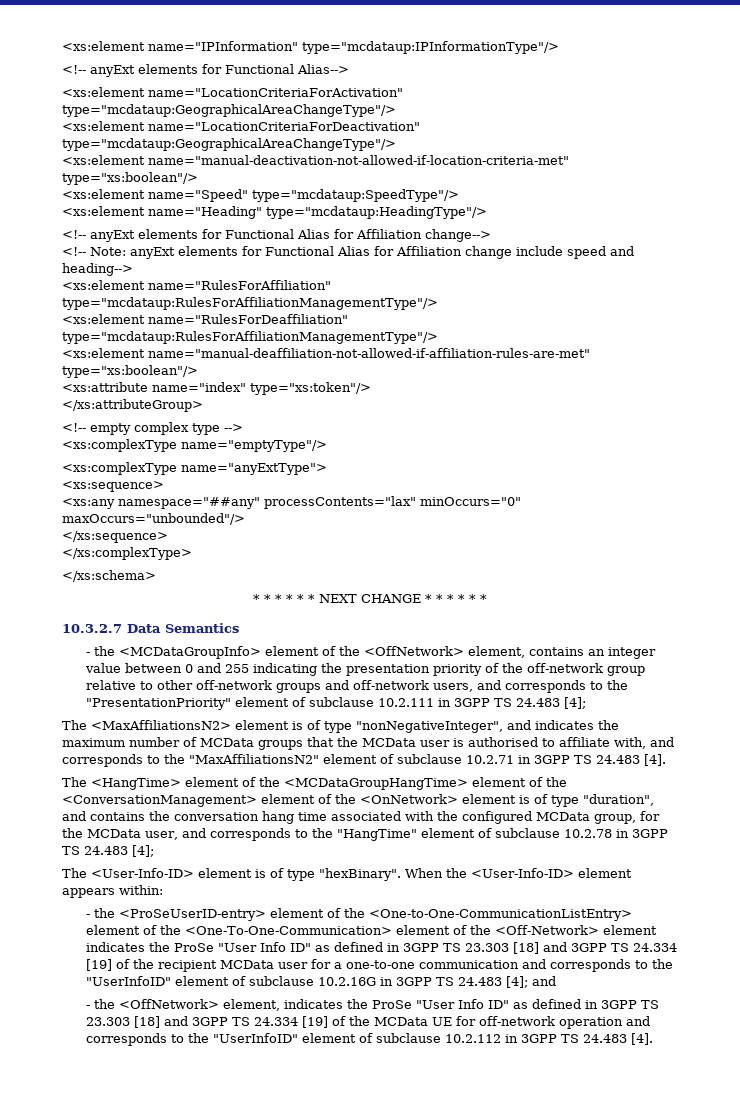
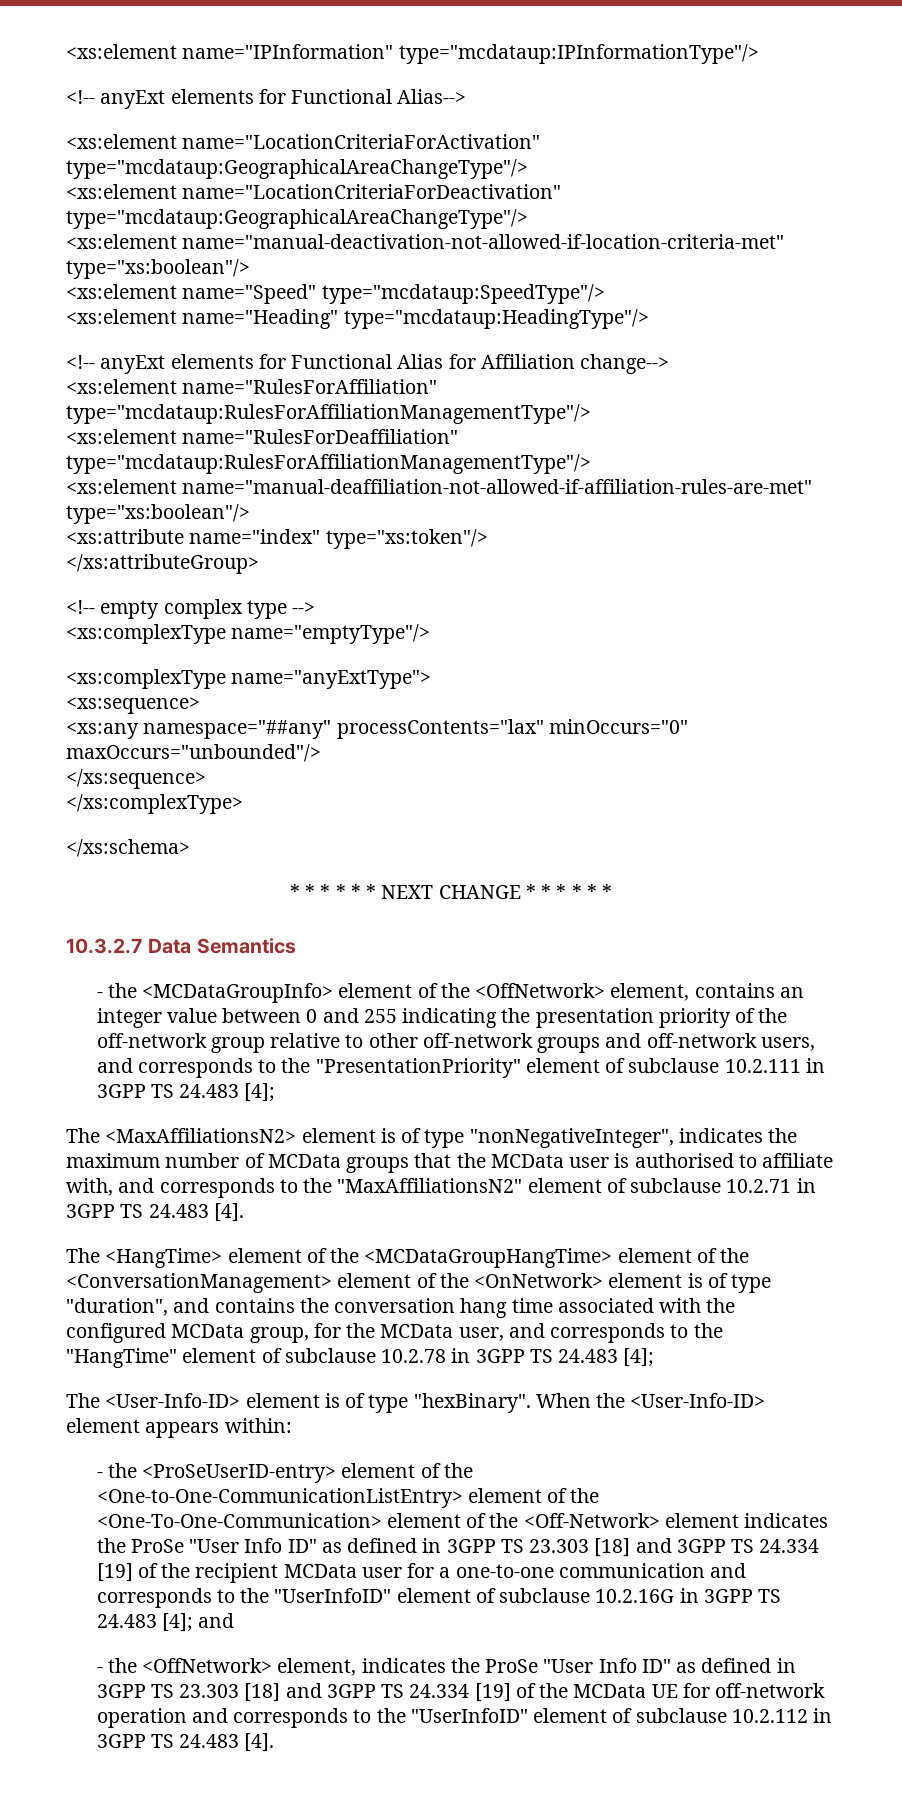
- <!-- Note: anyExt elements for Functional Alias for Affiliation change include speed and heading-->
- The <MaxAffiliationsN2> element is of type "nonNegativeInteger", and indicates the maximum number of MCData groups that the MCData user is authorised to affiliate with, and corresponds to the "MaxAffiliationsN2" element of subclause 10.2.71 in 3GPP TS 24.483 [4].
+ The <MaxAffiliationsN2> element is of type "nonNegativeInteger", indicates the maximum number of MCData groups that the MCData user is authorised to affiliate with, and corresponds to the "MaxAffiliationsN2" element of subclause 10.2.71 in 3GPP TS 24.483 [4].

